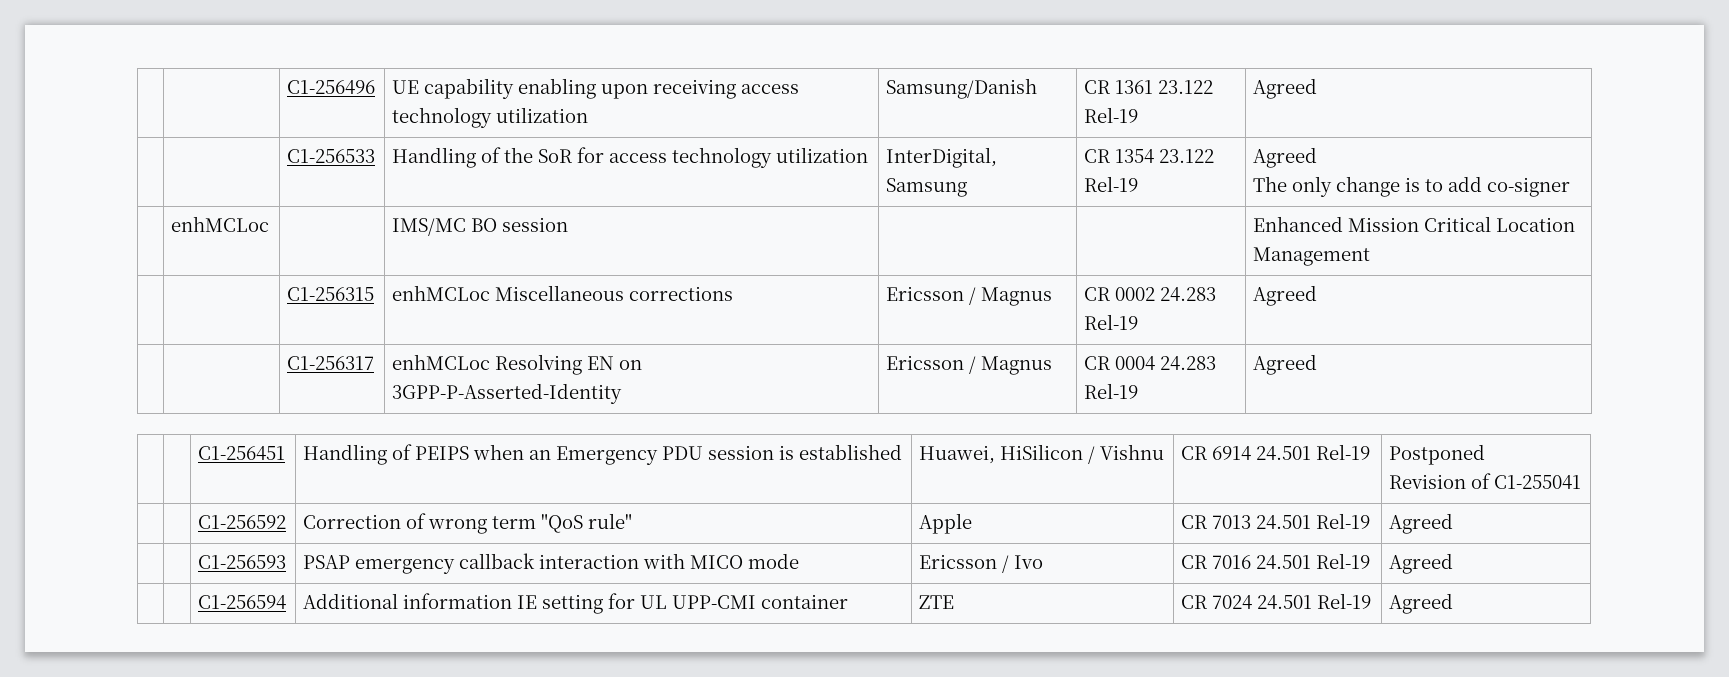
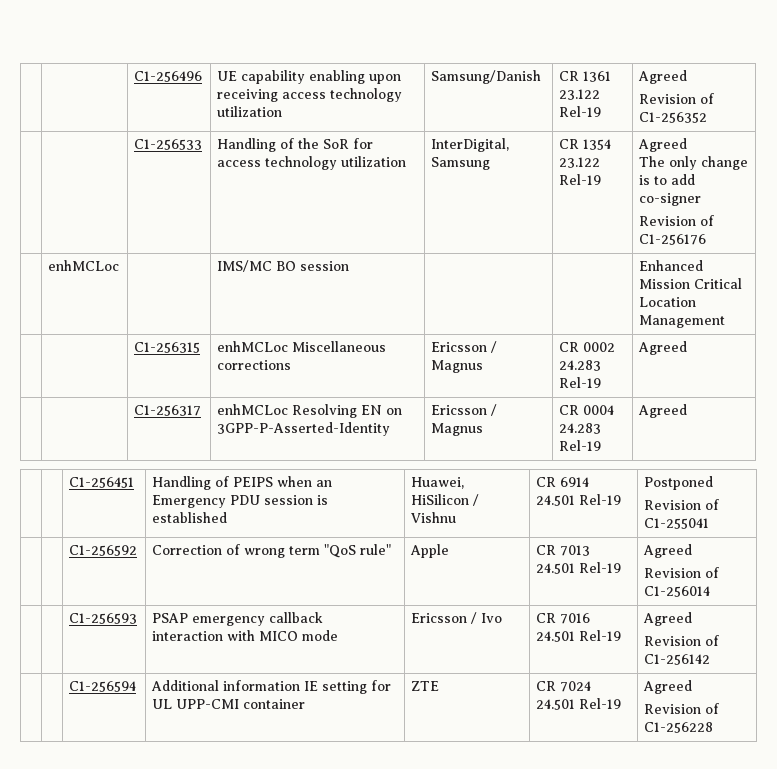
  | | C1-256496 | UE capability enabling upon receiving access technology utilization | Samsung/Danish | CR 1361 23.122 Rel-19 | Agreed
+ Revision of C1-256352
  | | C1-256533 | Handling of the SoR for access technology utilization | InterDigital, Samsung | CR 1354 23.122 Rel-19 | Agreed
  The only change is to add co-signer
+ Revision of C1-256176
  | | C1-256592 | Correction of wrong term "QoS rule" | Apple | CR 7013 24.501 Rel-19 | Agreed
+ Revision of C1-256014
  | | C1-256593 | PSAP emergency callback interaction with MICO mode | Ericsson / Ivo | CR 7016 24.501 Rel-19 | Agreed
+ Revision of C1-256142
  | | C1-256594 | Additional information IE setting for UL UPP-CMI container | ZTE | CR 7024 24.501 Rel-19 | Agreed
+ Revision of C1-256228

